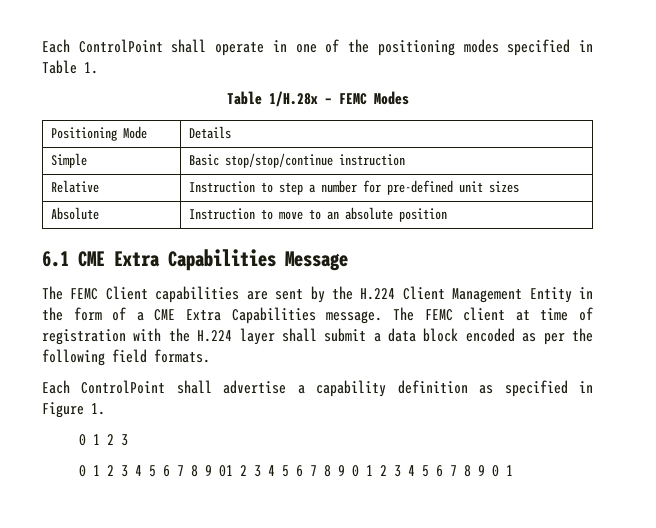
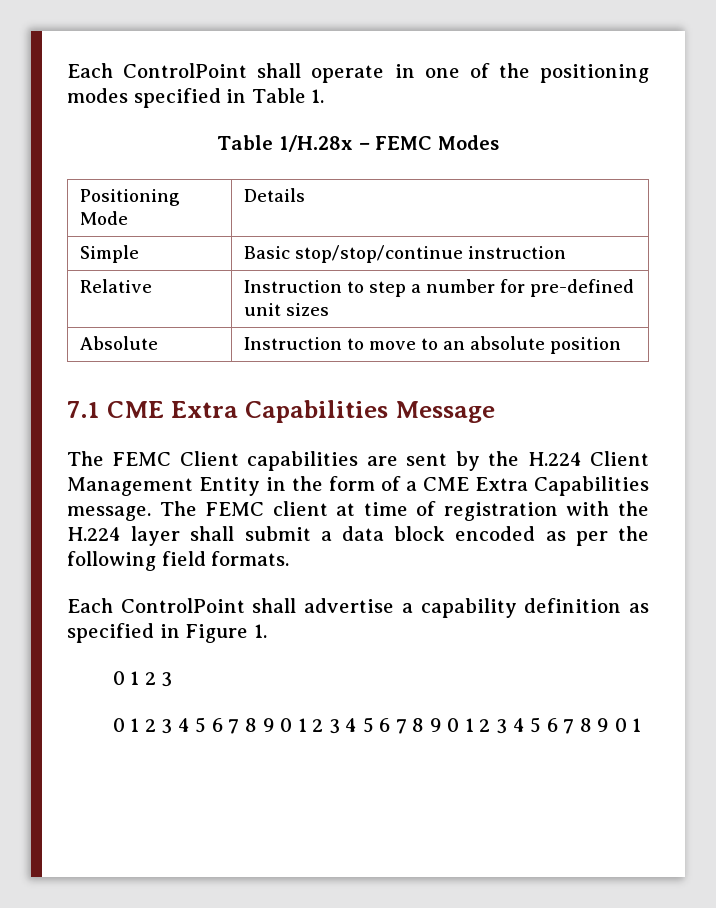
- 6.1 CME Extra Capabilities Message
+ 7.1 CME Extra Capabilities Message
- 0 1 2 3 4 5 6 7 8 9 01 2 3 4 5 6 7 8 9 0 1 2 3 4 5 6 7 8 9 0 1
+ 0 1 2 3 4 5 6 7 8 9 0 1 2 3 4 5 6 7 8 9 0 1 2 3 4 5 6 7 8 9 0 1

